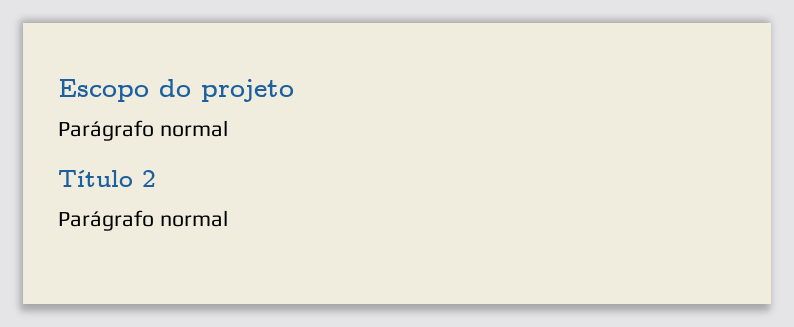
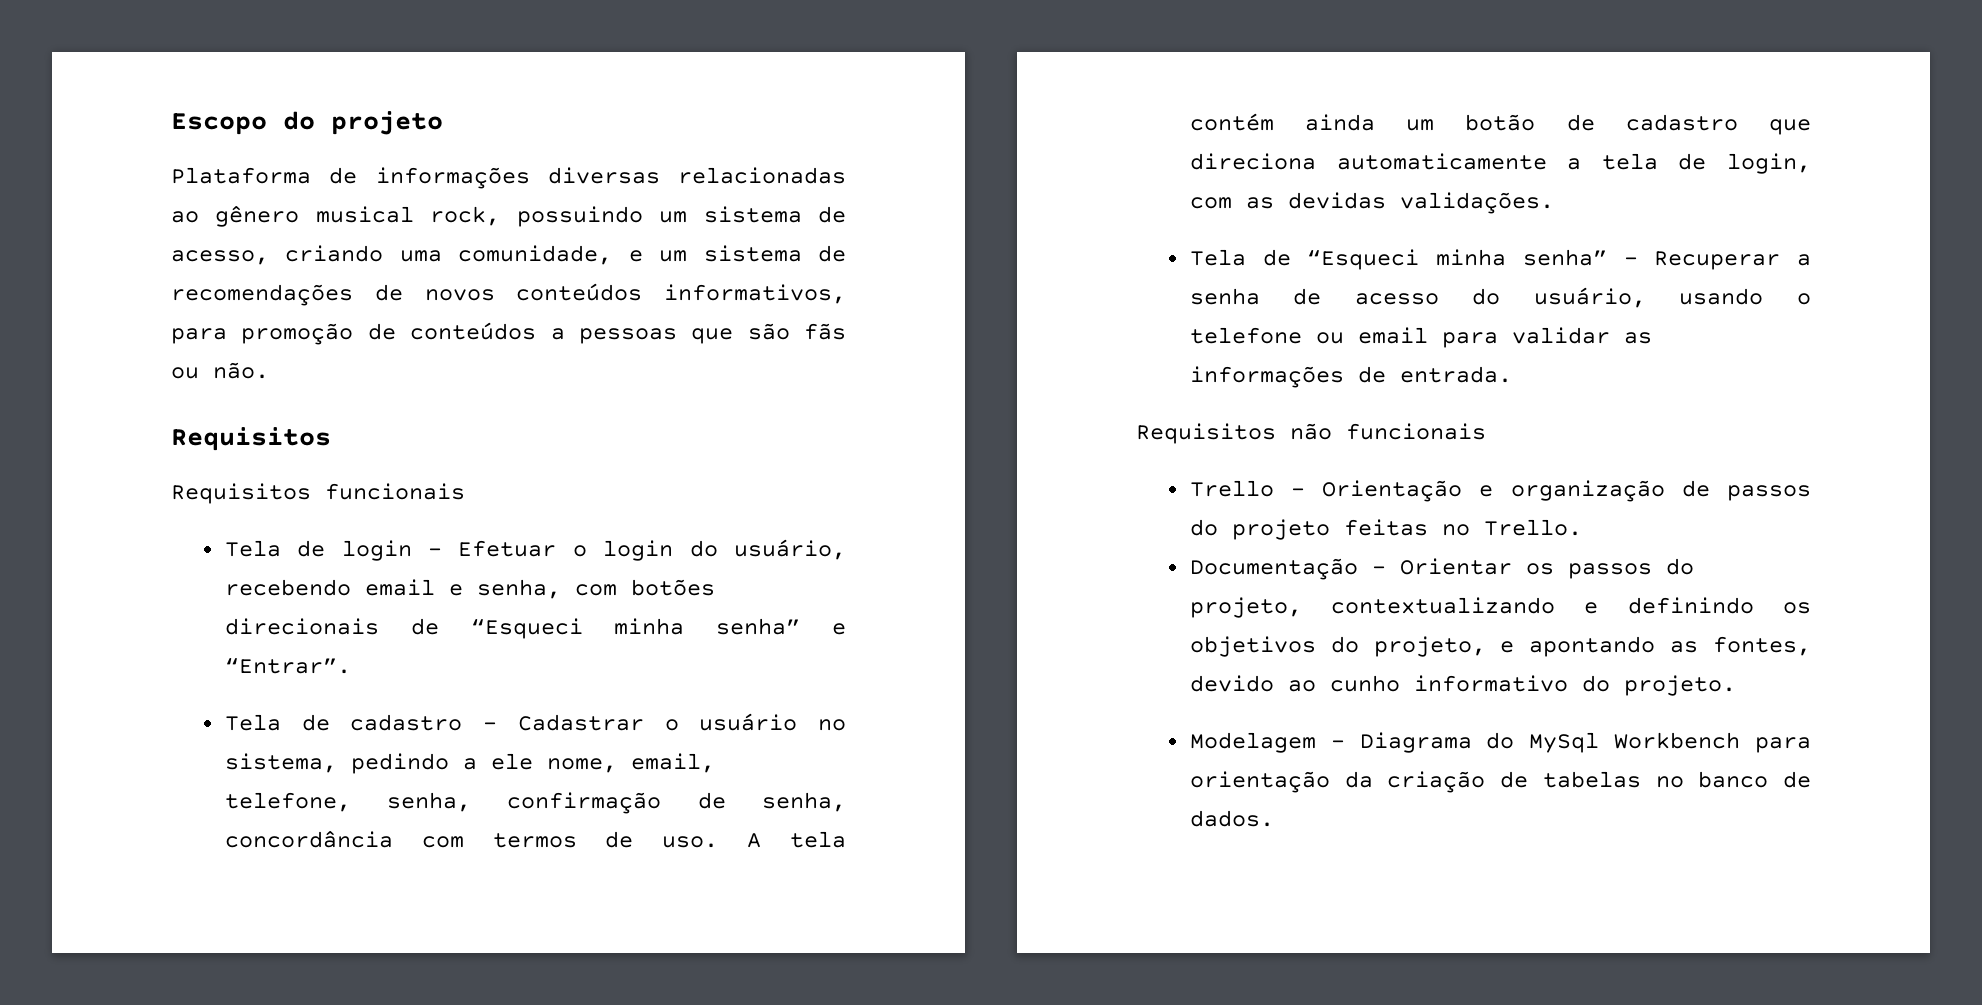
  Escopo do projeto
- Parágrafo normal
- Título 2
- Parágrafo normal
+ Plataforma de informações diversas relacionadas ao gênero musical rock, possuindo um sistema de acesso, criando uma comunidade, e um sistema de recomendações de novos conteúdos informativos, para promoção de conteúdos a pessoas que são fãs ou não.
+ Requisitos
+ Requisitos funcionais
+ Tela de login – Efetuar o login do usuário, recebendo email e senha, com botões direcionais de “Esqueci minha senha” e “Entrar”.
+ Tela de cadastro – Cadastrar o usuário no sistema, pedindo a ele nome, email, telefone, senha, confirmação de senha, concordância com termos de uso. A tela contém ainda um botão de cadastro que direciona automaticamente a tela de login, com as devidas validações.
+ Tela de “Esqueci minha senha” – Recuperar a senha de acesso do usuário, usando o telefone ou email para validar as informações de entrada.
+ Requisitos não funcionais
+ Trello – Orientação e organização de passos do projeto feitas no Trello.
+ Documentação – Orientar os passos do projeto, contextualizando e definindo os objetivos do projeto, e apontando as fontes, devido ao cunho informativo do projeto.
+ Modelagem – Diagrama do MySql Workbench para orientação da criação de tabelas no banco de dados.

